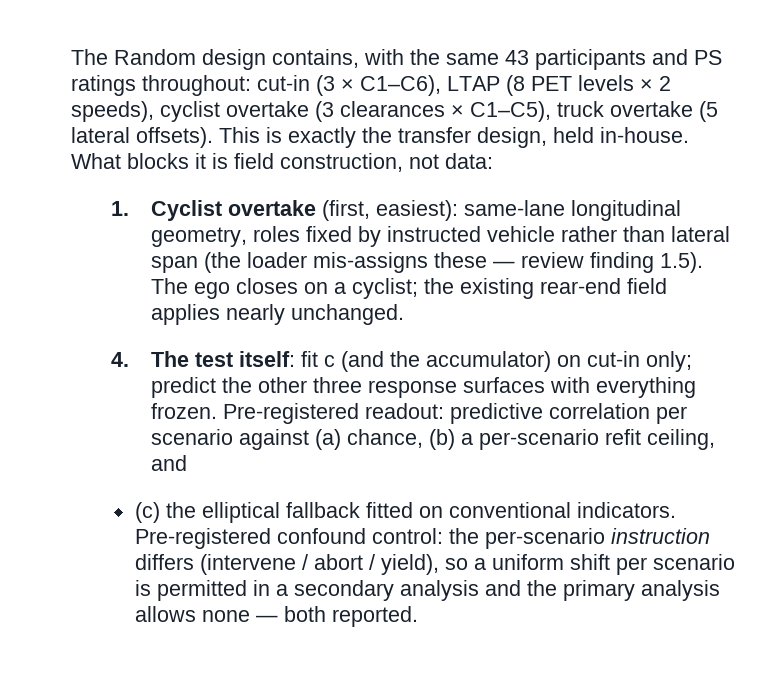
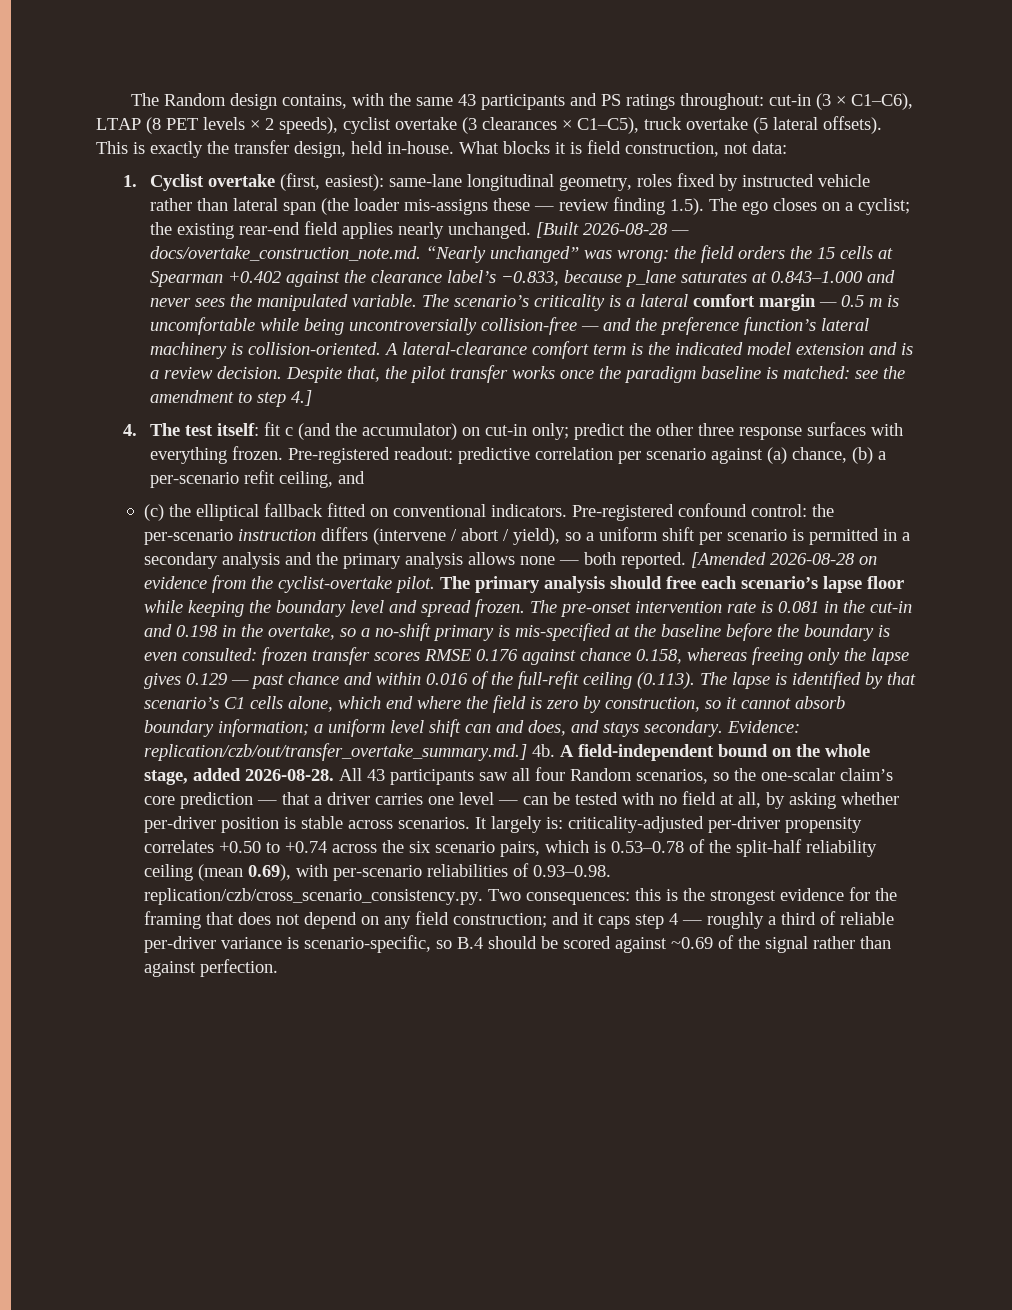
+ [Built 2026-08-28 — docs/overtake_construction_note.md. “Nearly unchanged” was wrong: the field orders the 15 cells at Spearman +0.402 against the clearance label’s −0.833, because p_lane saturates at 0.843–1.000 and never sees the manipulated variable. The scenario’s criticality is a lateral comfort margin — 0.5 m is uncomfortable while being uncontroversially collision-free — and the preference function’s lateral machinery is collision-oriented. A lateral-clearance comfort term is the indicated model extension and is a review decision. Despite that, the pilot transfer works once the paradigm baseline is matched: see the amendment to step 4.]
+ [Amended 2026-08-28 on evidence from the cyclist-overtake pilot. The primary analysis should free each scenario’s lapse floor while keeping the boundary level and spread frozen. The pre-onset intervention rate is 0.081 in the cut-in and 0.198 in the overtake, so a no-shift primary is mis-specified at the baseline before the boundary is even consulted: frozen transfer scores RMSE 0.176 against chance 0.158, whereas freeing only the lapse gives 0.129 — past chance and within 0.016 of the full-refit ceiling (0.113). The lapse is identified by that scenario’s C1 cells alone, which end where the field is zero by construction, so it cannot absorb boundary information; a uniform level shift can and does, and stays secondary. Evidence: replication/czb/out/transfer_overtake_summary.md.] 4b. A field-independent bound on the whole stage, added 2026-08-28. All 43 participants saw all four Random scenarios, so the one-scalar claim’s core prediction — that a driver carries one level — can be tested with no field at all, by asking whether per-driver position is stable across scenarios. It largely is: criticality-adjusted per-driver propensity correlates +0.50 to +0.74 across the six scenario pairs, which is 0.53–0.78 of the split-half reliability ceiling (mean 0.69), with per-scenario reliabilities of 0.93–0.98. replication/czb/cross_scenario_consistency.py. Two consequences: this is the strongest evidence for the framing that does not depend on any field construction; and it caps step 4 — roughly a third of reliable per-driver variance is scenario-specific, so B.4 should be scored against ~0.69 of the signal rather than against perfection.

